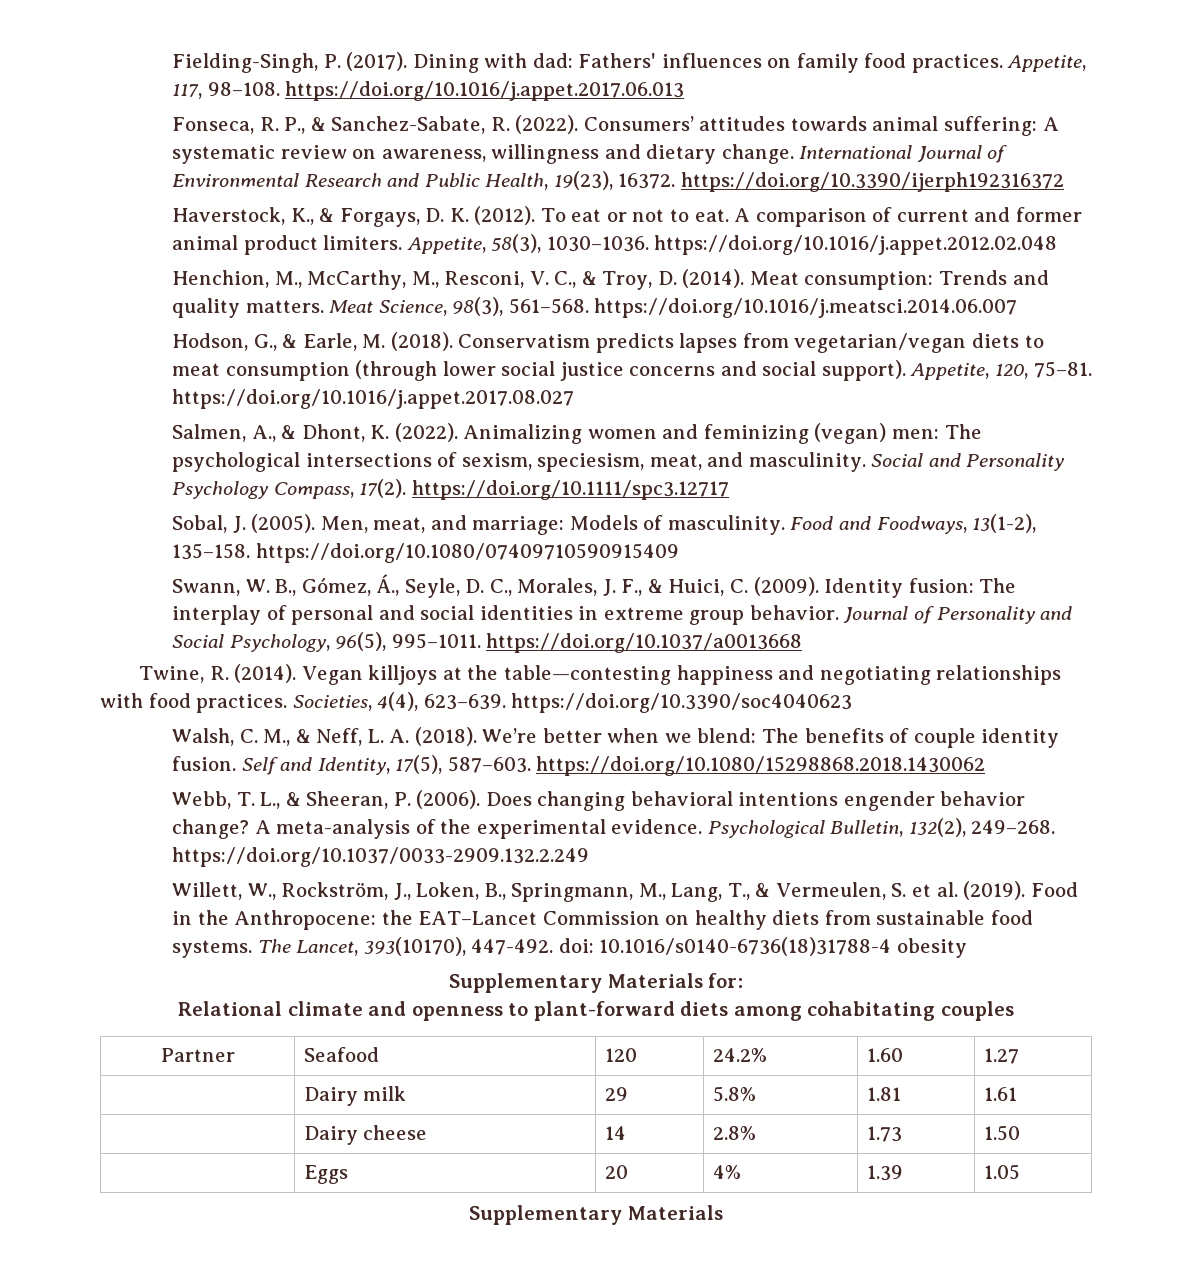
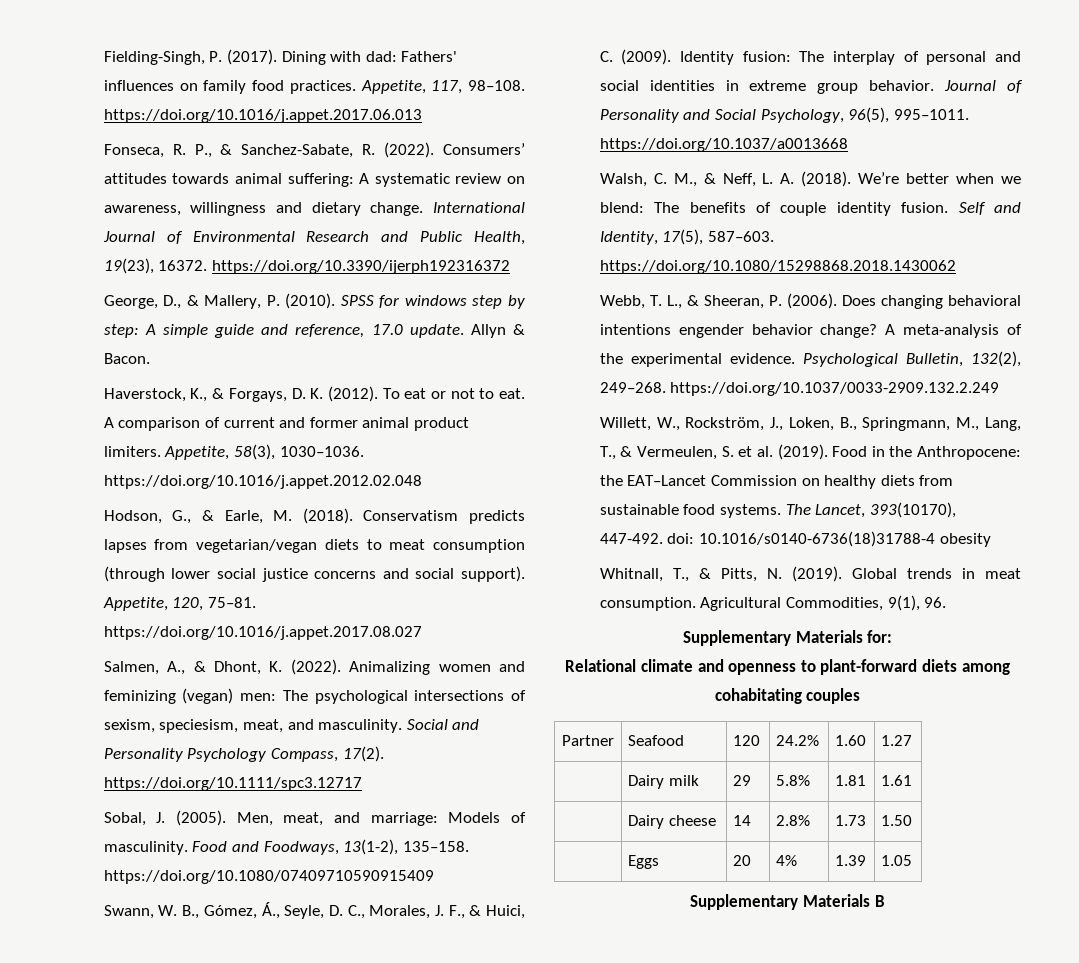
+ George, D., & Mallery, P. (2010). SPSS for windows step by step: A simple guide and reference, 17.0 update. Allyn & Bacon.
- Henchion, M., McCarthy, M., Resconi, V. C., & Troy, D. (2014). Meat consumption: Trends and quality matters. Meat Science, 98(3), 561–568. https://doi.org/10.1016/j.meatsci.2014.06.007
- Twine, R. (2014). Vegan killjoys at the table—contesting happiness and negotiating relationships with food practices. Societies, 4(4), 623–639. https://doi.org/10.3390/soc4040623
+ Whitnall, T., & Pitts, N. (2019). Global trends in meat consumption. Agricultural Commodities, 9(1), 96.
  | Eggs | 20 | 4% | 1.39 | 1.05
- Supplementary Materials
+ Supplementary Materials B

